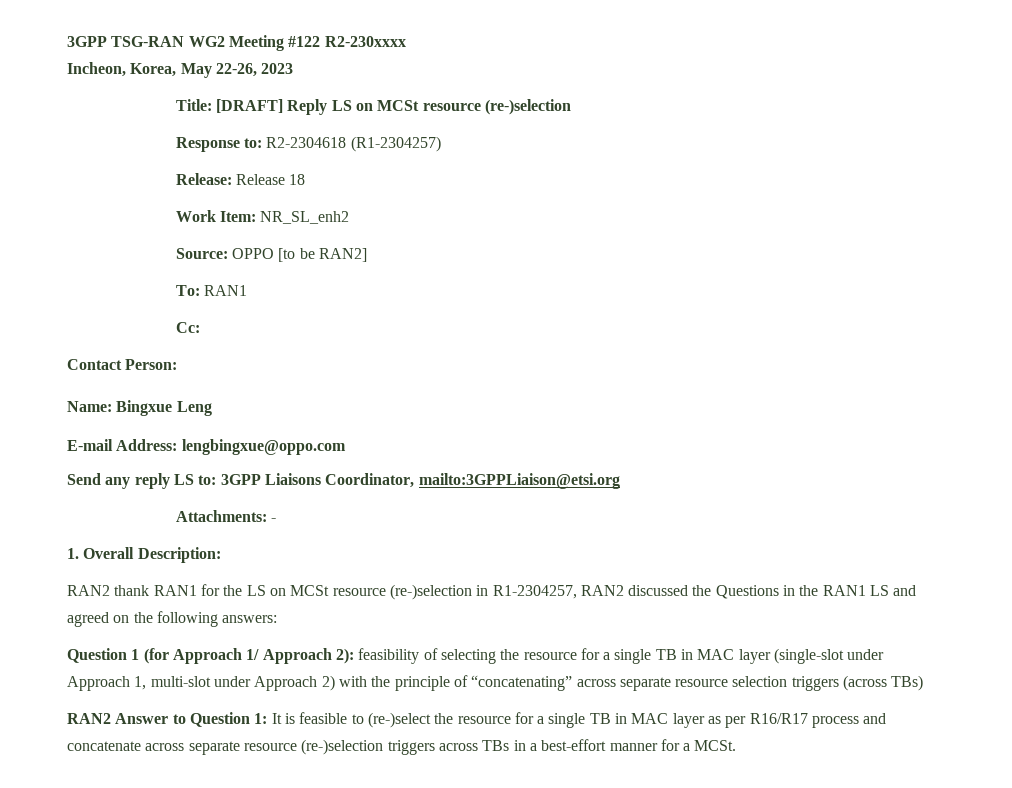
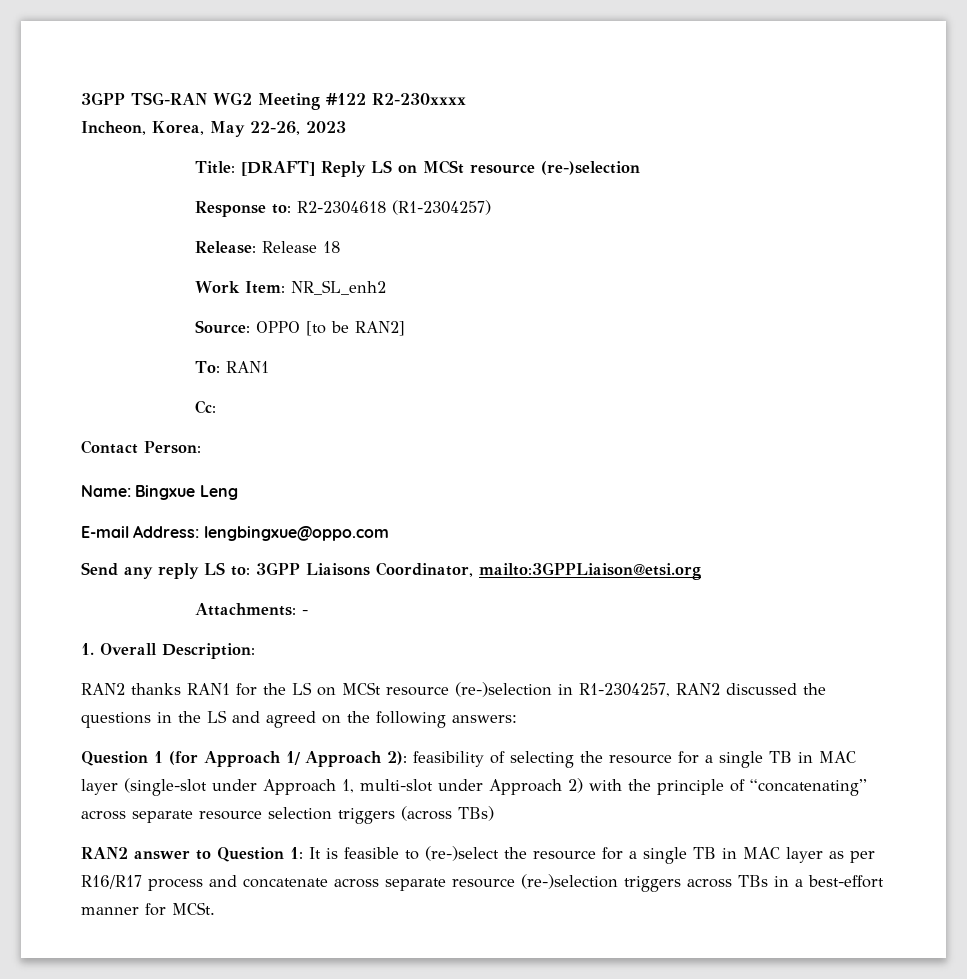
- RAN2 thank RAN1 for the LS on MCSt resource (re-)selection in R1-2304257, RAN2 discussed the Questions in the RAN1 LS and agreed on the following answers:
+ RAN2 thanks RAN1 for the LS on MCSt resource (re-)selection in R1-2304257, RAN2 discussed the questions in the LS and agreed on the following answers:
- RAN2 Answer to Question 1: It is feasible to (re-)select the resource for a single TB in MAC layer as per R16/R17 process and concatenate across separate resource (re-)selection triggers across TBs in a best-effort manner for a MCSt.
+ RAN2 answer to Question 1: It is feasible to (re-)select the resource for a single TB in MAC layer as per R16/R17 process and concatenate across separate resource (re-)selection triggers across TBs in a best-effort manner for MCSt.

